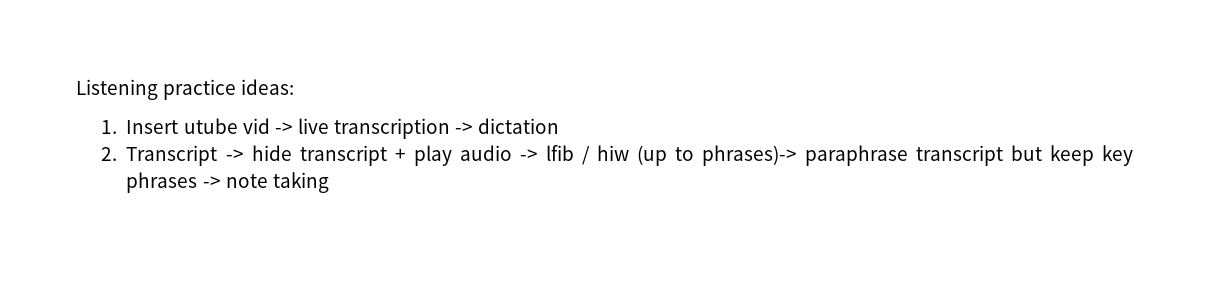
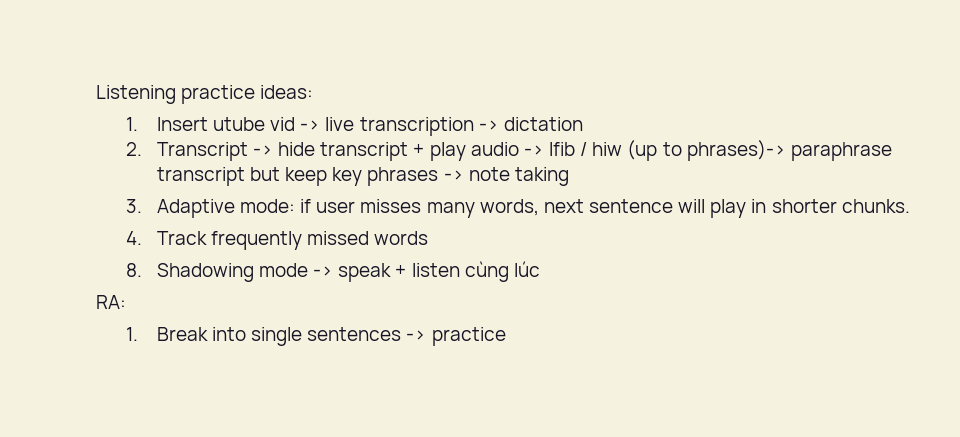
+ 3. Adaptive mode: if user misses many words, next sentence will play in shorter chunks.
+ 4. Track frequently missed words
+ 8. Shadowing mode -> speak + listen cùng lúc
+ RA:
+ 1. Break into single sentences -> practice

